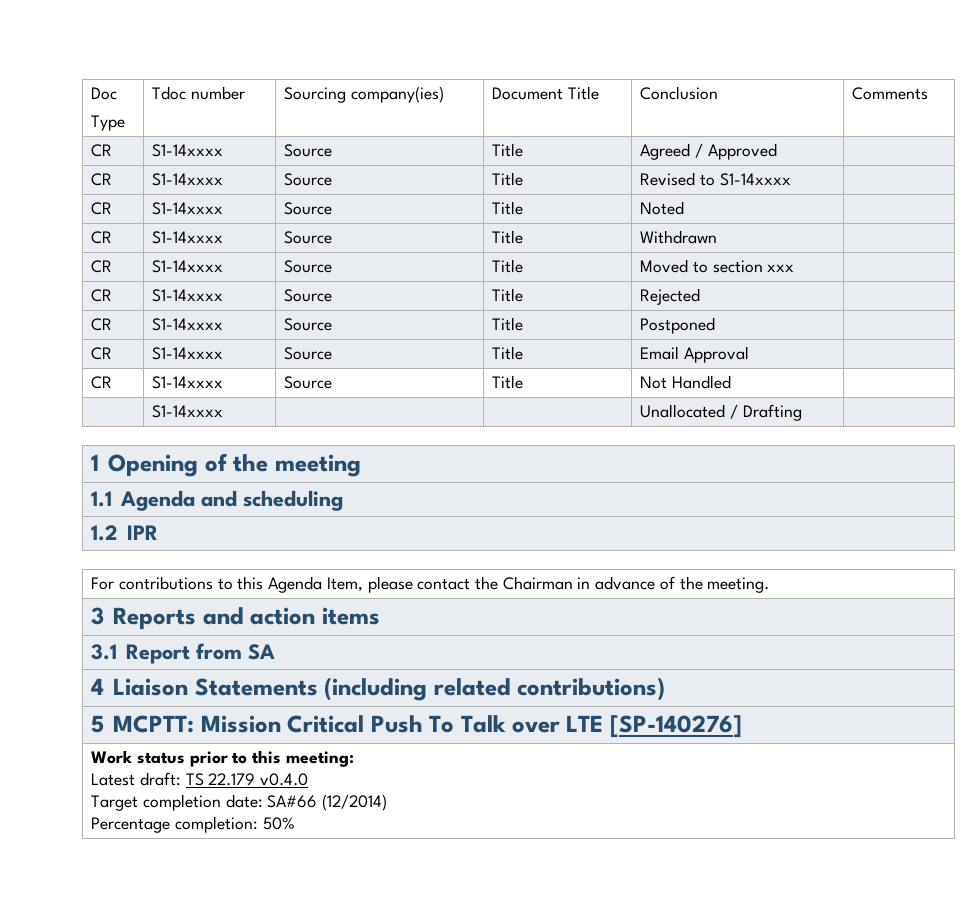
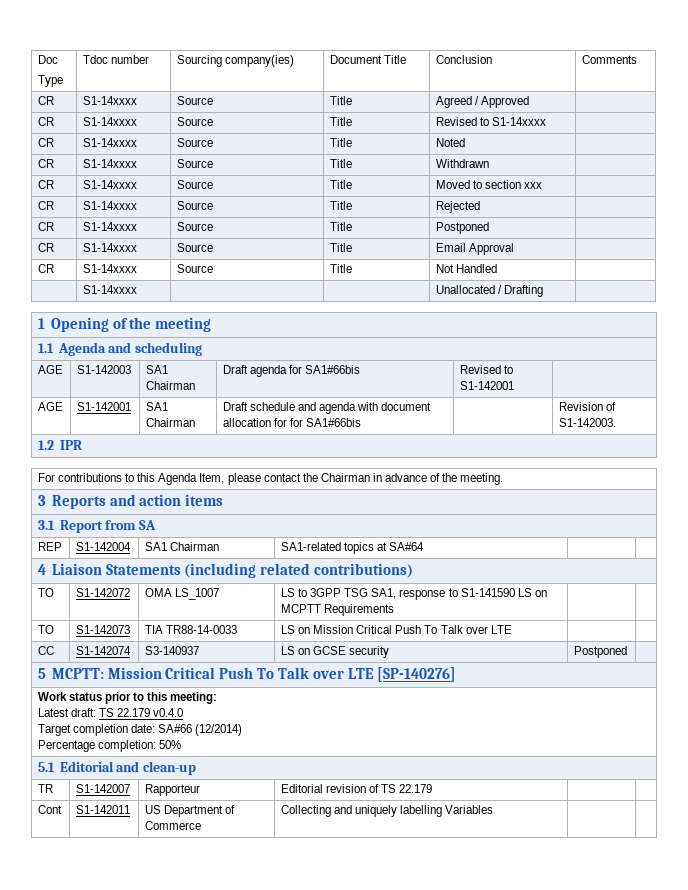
+ AGE | S1-142003 | SA1 Chairman | Draft agenda for SA1#66bis | Revised to S1-142001 |
+ AGE | S1-142001 | SA1 Chairman | Draft schedule and agenda with document allocation for for SA1#66bis | | Revision of S1-142003.
+ REP | S1-142004 | SA1 Chairman | SA1-related topics at SA#64 | |
+ TO | S1-142072 | OMA LS_1007 | LS to 3GPP TSG SA1, response to S1-141590 LS on MCPTT Requirements | |
+ TO | S1-142073 | TIA TR88-14-0033 | LS on Mission Critical Push To Talk over LTE | |
+ CC | S1-142074 | S3-140937 | LS on GCSE security | Postponed |
+ 5.1 Editorial and clean-up
+ TR | S1-142007 | Rapporteur | Editorial revision of TS 22.179 | |
+ Cont | S1-142011 | US Department of Commerce | Collecting and uniquely labelling Variables | |

